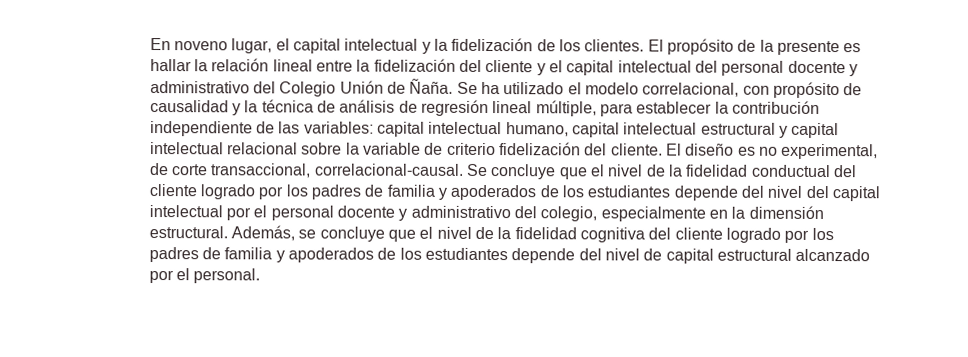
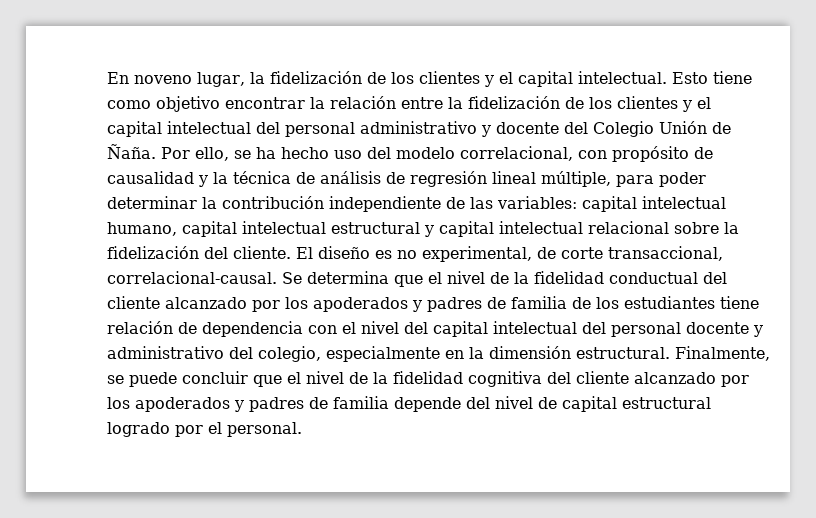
- En noveno lugar, el capital intelectual y la fidelización de los clientes. El propósito de la presente es hallar la relación lineal entre la fidelización del cliente y el capital intelectual del personal docente y administrativo del Colegio Unión de Ñaña.
+ En noveno lugar, la fidelización de los clientes y el capital intelectual. Esto tiene como objetivo encontrar la relación entre la fidelización de los clientes y el capital intelectual del personal administrativo y docente del Colegio Unión de Ñaña.
- Se ha utilizado el modelo correlacional, con propósito de causalidad y la técnica de análisis de regresión lineal múltiple, para establecer la contribución independiente de las variables: capital intelectual humano, capital intelectual estructural y capital intelectual relacional sobre la variable de criterio fidelización del cliente.
+ Por ello, se ha hecho uso del modelo correlacional, con propósito de causalidad y la técnica de análisis de regresión lineal múltiple, para poder determinar la contribución independiente de las variables: capital intelectual humano, capital intelectual estructural y capital intelectual relacional sobre la fidelización del cliente.
- Se concluye que el nivel de la fidelidad conductual del cliente logrado por los padres de familia y apoderados de los estudiantes depende del nivel del capital intelectual por el personal docente y administrativo del colegio, especialmente en la dimensión estructural.
+ Se determina que el nivel de la fidelidad conductual del cliente alcanzado por los apoderados y padres de familia de los estudiantes tiene relación de dependencia con el nivel del capital intelectual del personal docente y administrativo del colegio, especialmente en la dimensión estructural.
- Además, se concluye que el nivel de la fidelidad cognitiva del cliente logrado por los padres de familia y apoderados de los estudiantes depende del nivel de capital estructural alcanzado por el personal.
+ Finalmente, se puede concluir que el nivel de la fidelidad cognitiva del cliente alcanzado por los apoderados y padres de familia depende del nivel de capital estructural logrado por el personal.

